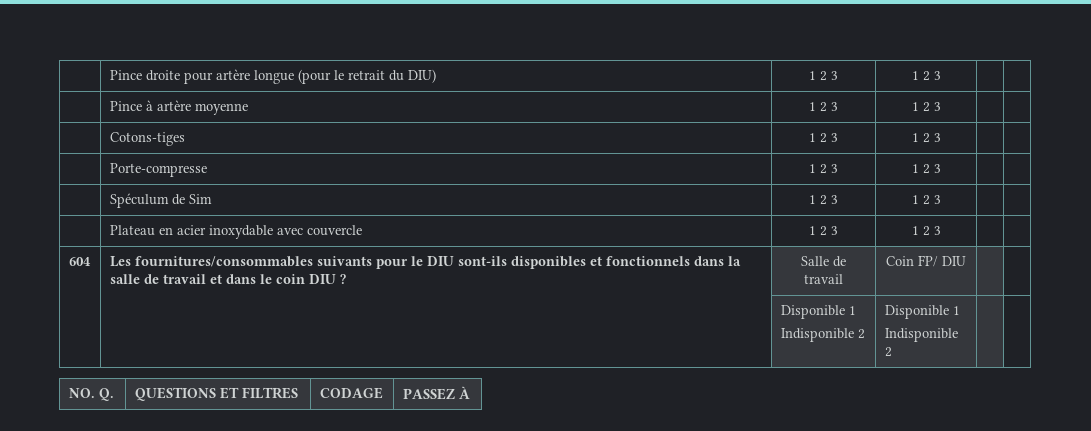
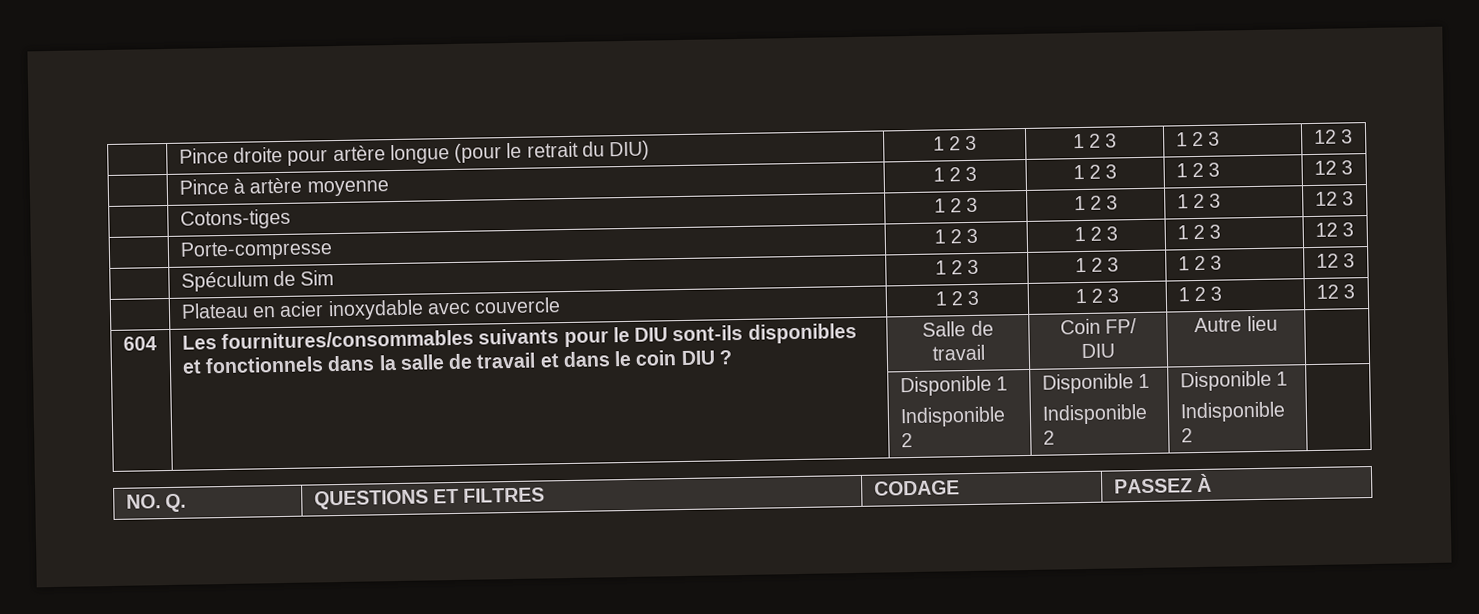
- | Pince droite pour artère longue (pour le retrait du DIU) | 1 2 3 | 1 2 3 | |
+ | Pince droite pour artère longue (pour le retrait du DIU) | 1 2 3 | 1 2 3 | 1 2 3 | 12 3
- | Pince à artère moyenne | 1 2 3 | 1 2 3 | |
+ | Pince à artère moyenne | 1 2 3 | 1 2 3 | 1 2 3 | 12 3
- | Cotons-tiges | 1 2 3 | 1 2 3 | |
+ | Cotons-tiges | 1 2 3 | 1 2 3 | 1 2 3 | 12 3
- | Porte-compresse | 1 2 3 | 1 2 3 | |
+ | Porte-compresse | 1 2 3 | 1 2 3 | 1 2 3 | 12 3
- | Spéculum de Sim | 1 2 3 | 1 2 3 | |
+ | Spéculum de Sim | 1 2 3 | 1 2 3 | 1 2 3 | 12 3
- | Plateau en acier inoxydable avec couvercle | 1 2 3 | 1 2 3 | |
+ | Plateau en acier inoxydable avec couvercle | 1 2 3 | 1 2 3 | 1 2 3 | 12 3
- 604 | Les fournitures/consommables suivants pour le DIU sont-ils disponibles et fonctionnels dans la salle de travail et dans le coin DIU ? | Salle de travail | Coin FP/ DIU | |
+ 604 | Les fournitures/consommables suivants pour le DIU sont-ils disponibles et fonctionnels dans la salle de travail et dans le coin DIU ? | Salle de travail | Coin FP/ DIU | Autre lieu |
  | | Disponible 1
  Indisponible 2 | Disponible 1
- Indisponible 2 | |
+ Indisponible 2 | Disponible 1
+ Indisponible 2 |

